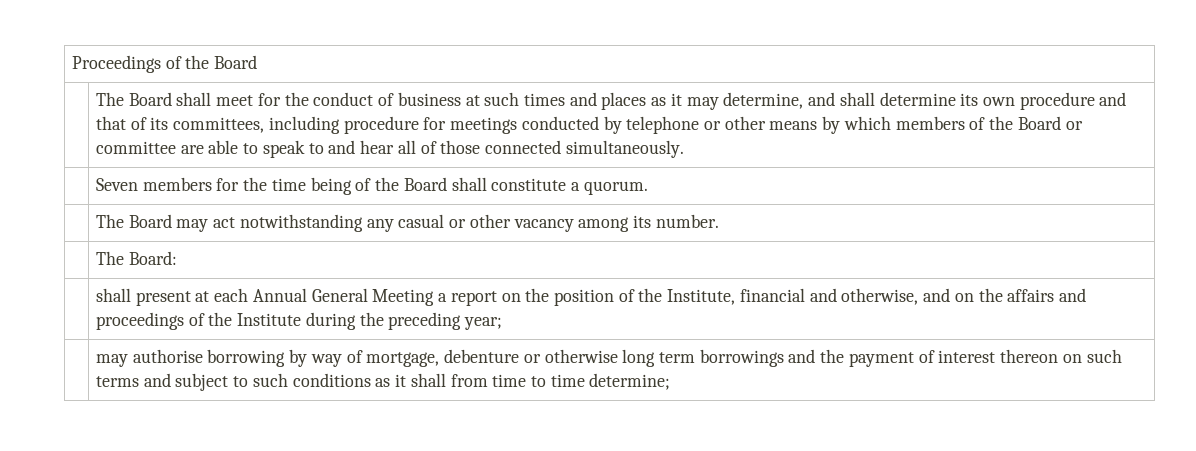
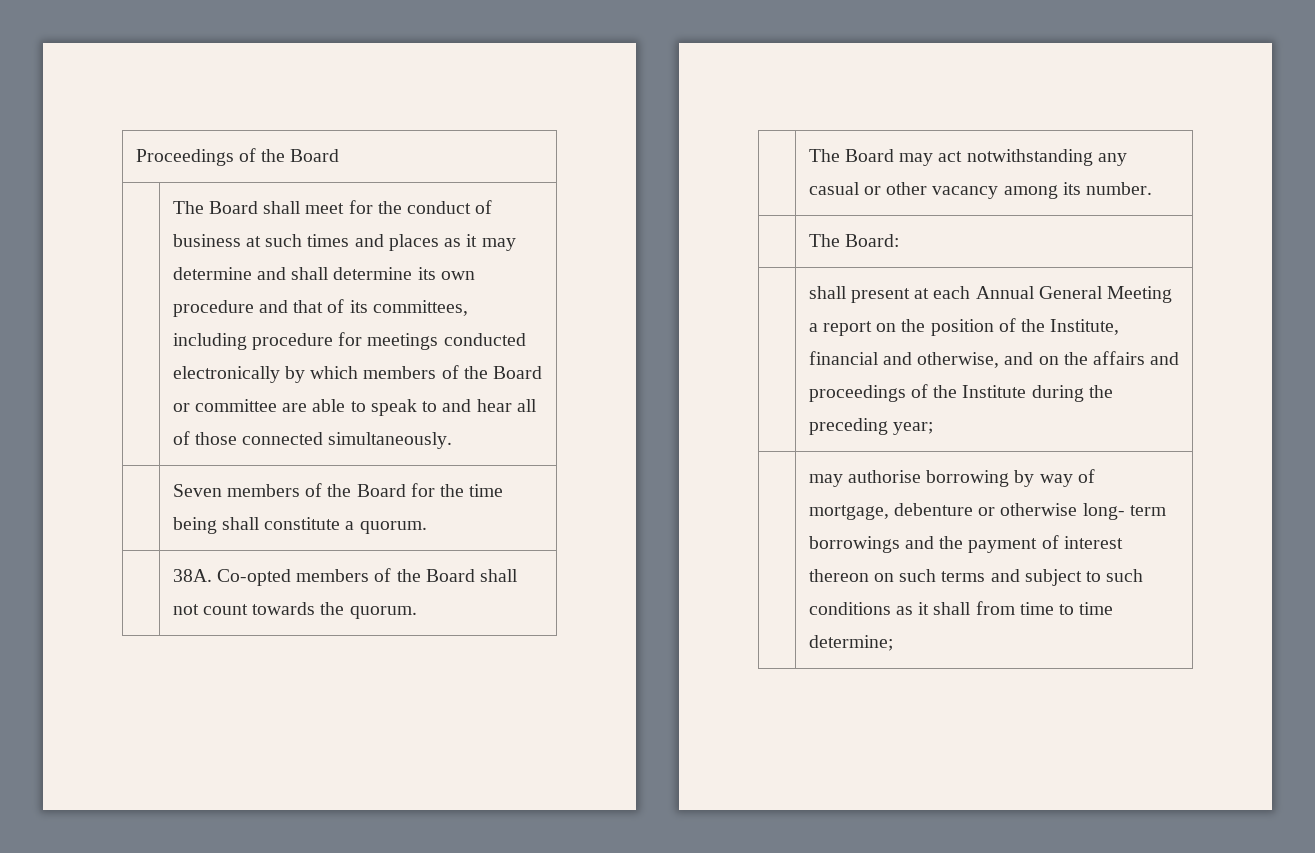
- The Board shall meet for the conduct of business at such times and places as it may determine, and shall determine its own procedure and that of its committees, including procedure for meetings conducted by telephone or other means by which members of the Board or committee are able to speak to and hear all of those connected simultaneously.
+ The Board shall meet for the conduct of business at such times and places as it may determine and shall determine its own procedure and that of its committees, including procedure for meetings conducted electronically by which members of the Board or committee are able to speak to and hear all of those connected simultaneously.
- | Seven members for the time being of the Board shall constitute a quorum.
+ | Seven members of the Board for the time being shall constitute a quorum.
+ | 38A. Co-opted members of the Board shall not count towards the quorum.
- | may authorise borrowing by way of mortgage, debenture or otherwise long term borrowings and the payment of interest thereon on such terms and subject to such conditions as it shall from time to time determine;
+ | may authorise borrowing by way of mortgage, debenture or otherwise long- term borrowings and the payment of interest thereon on such terms and subject to such conditions as it shall from time to time determine;

